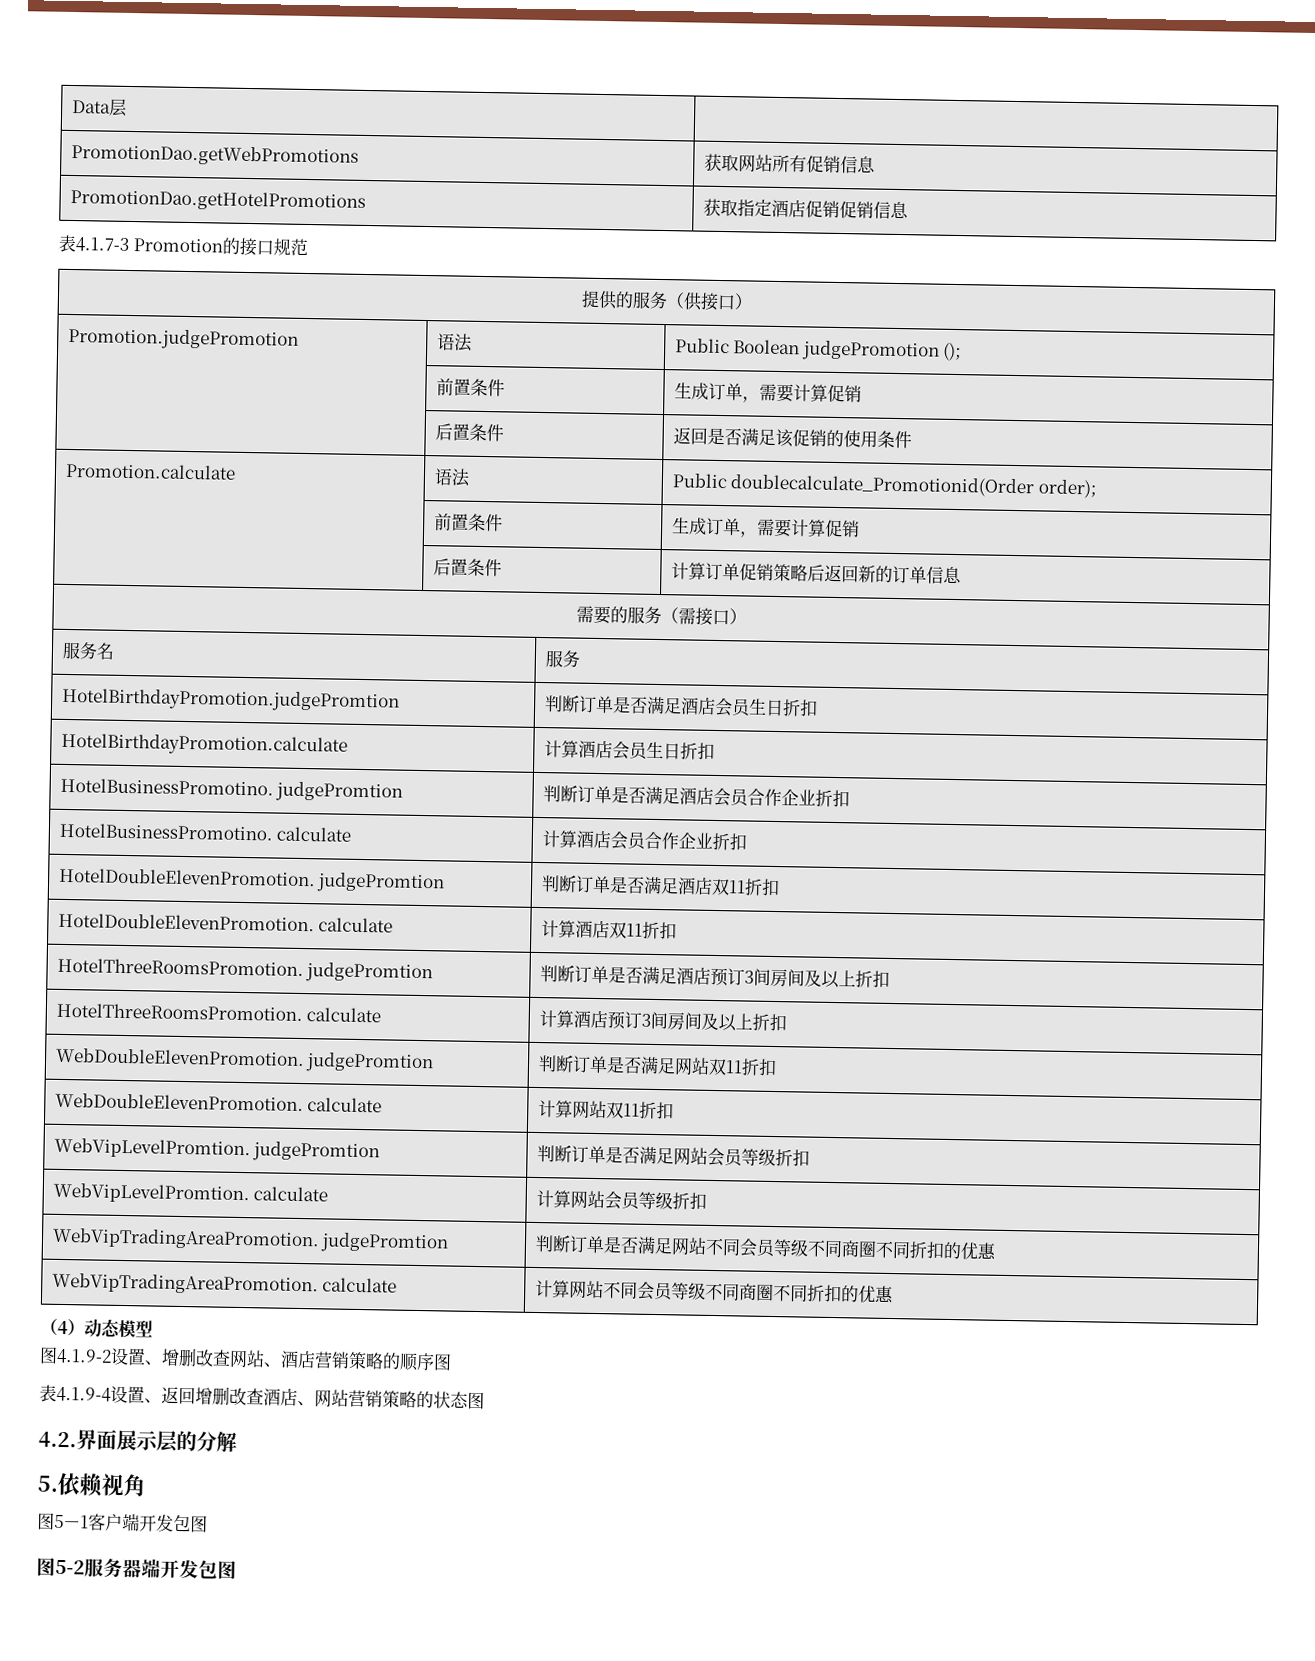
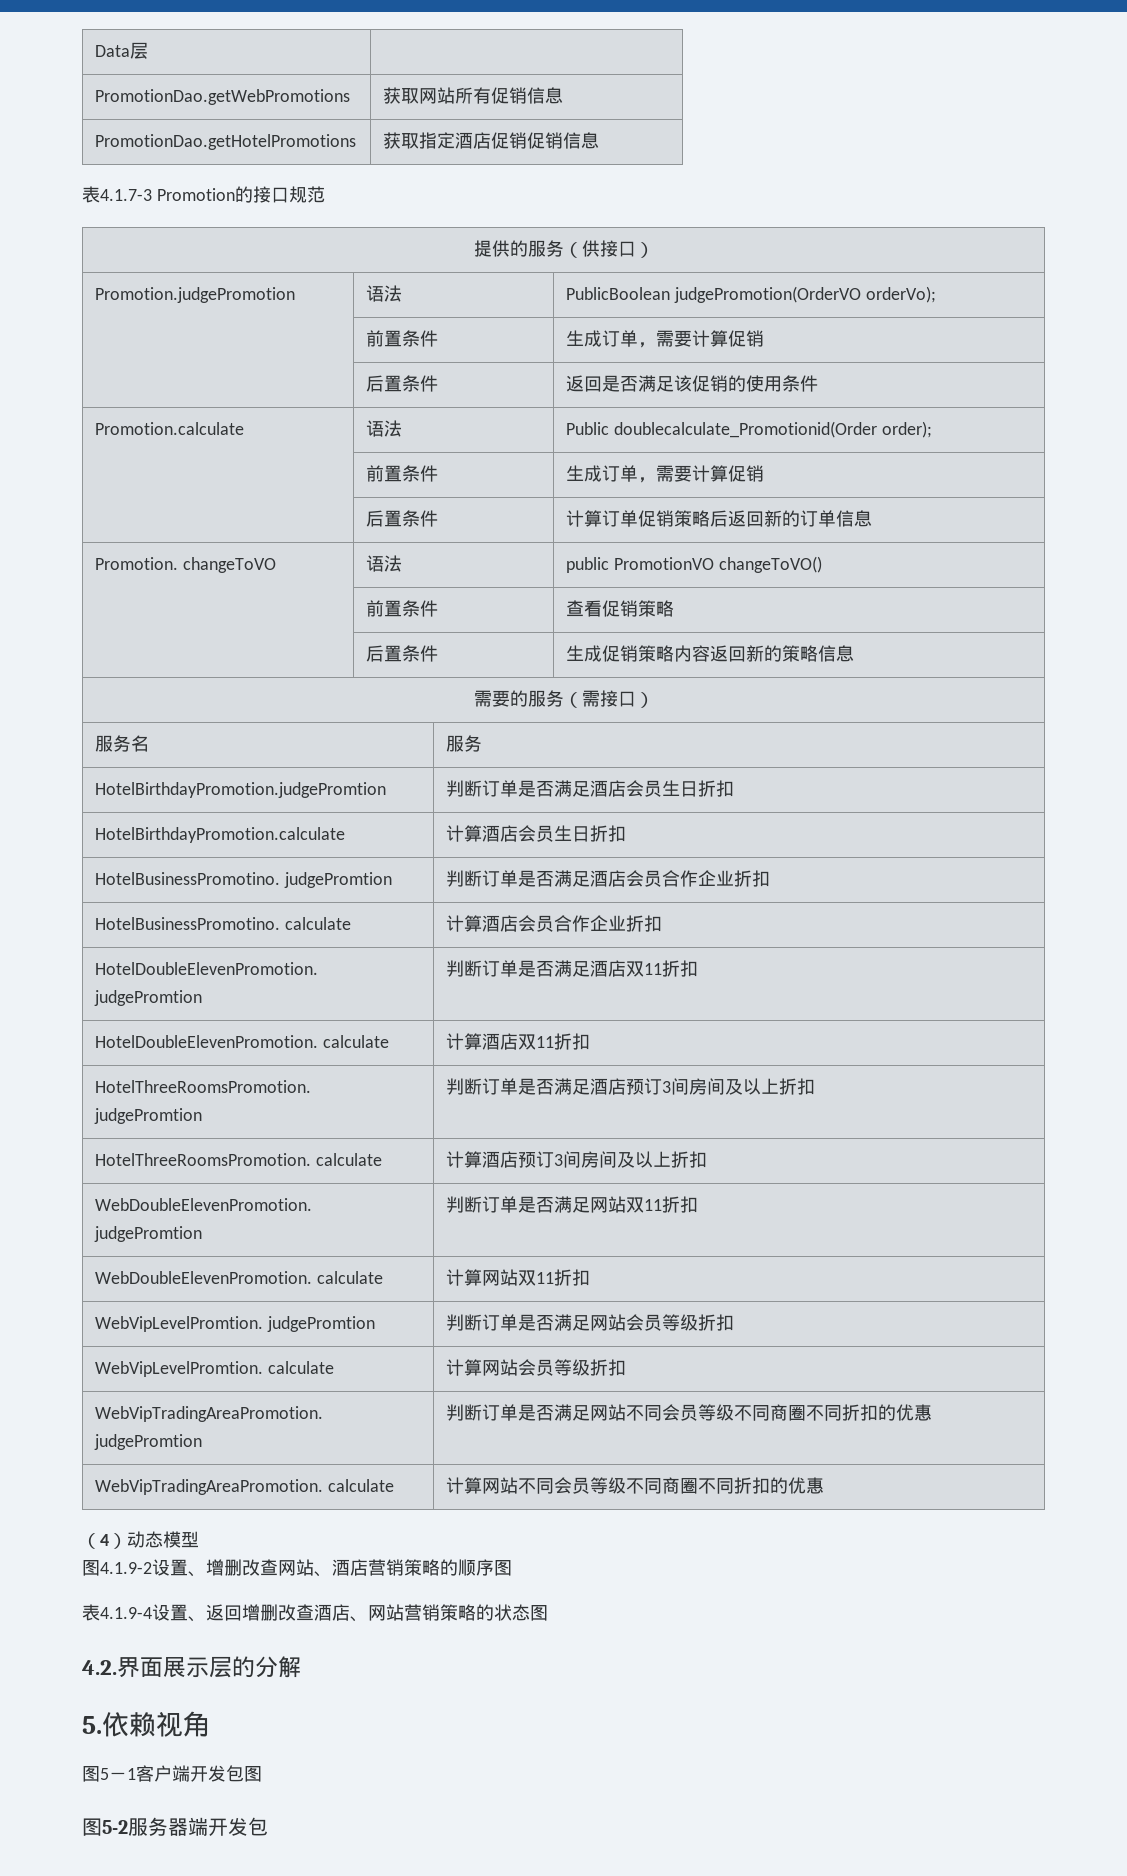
- Promotion.judgePromotion | 语法 | Public Boolean judgePromotion ();
+ Promotion.judgePromotion | 语法 | PublicBoolean judgePromotion(OrderVO orderVo);
+ Promotion. changeToVO | 语法 | public PromotionVO changeToVO()
+ | 前置条件 | 查看促销策略
+ | 后置条件 | 生成促销策略内容返回新的策略信息
- 图5-2服务器端开发包图
+ 图5-2服务器端开发包

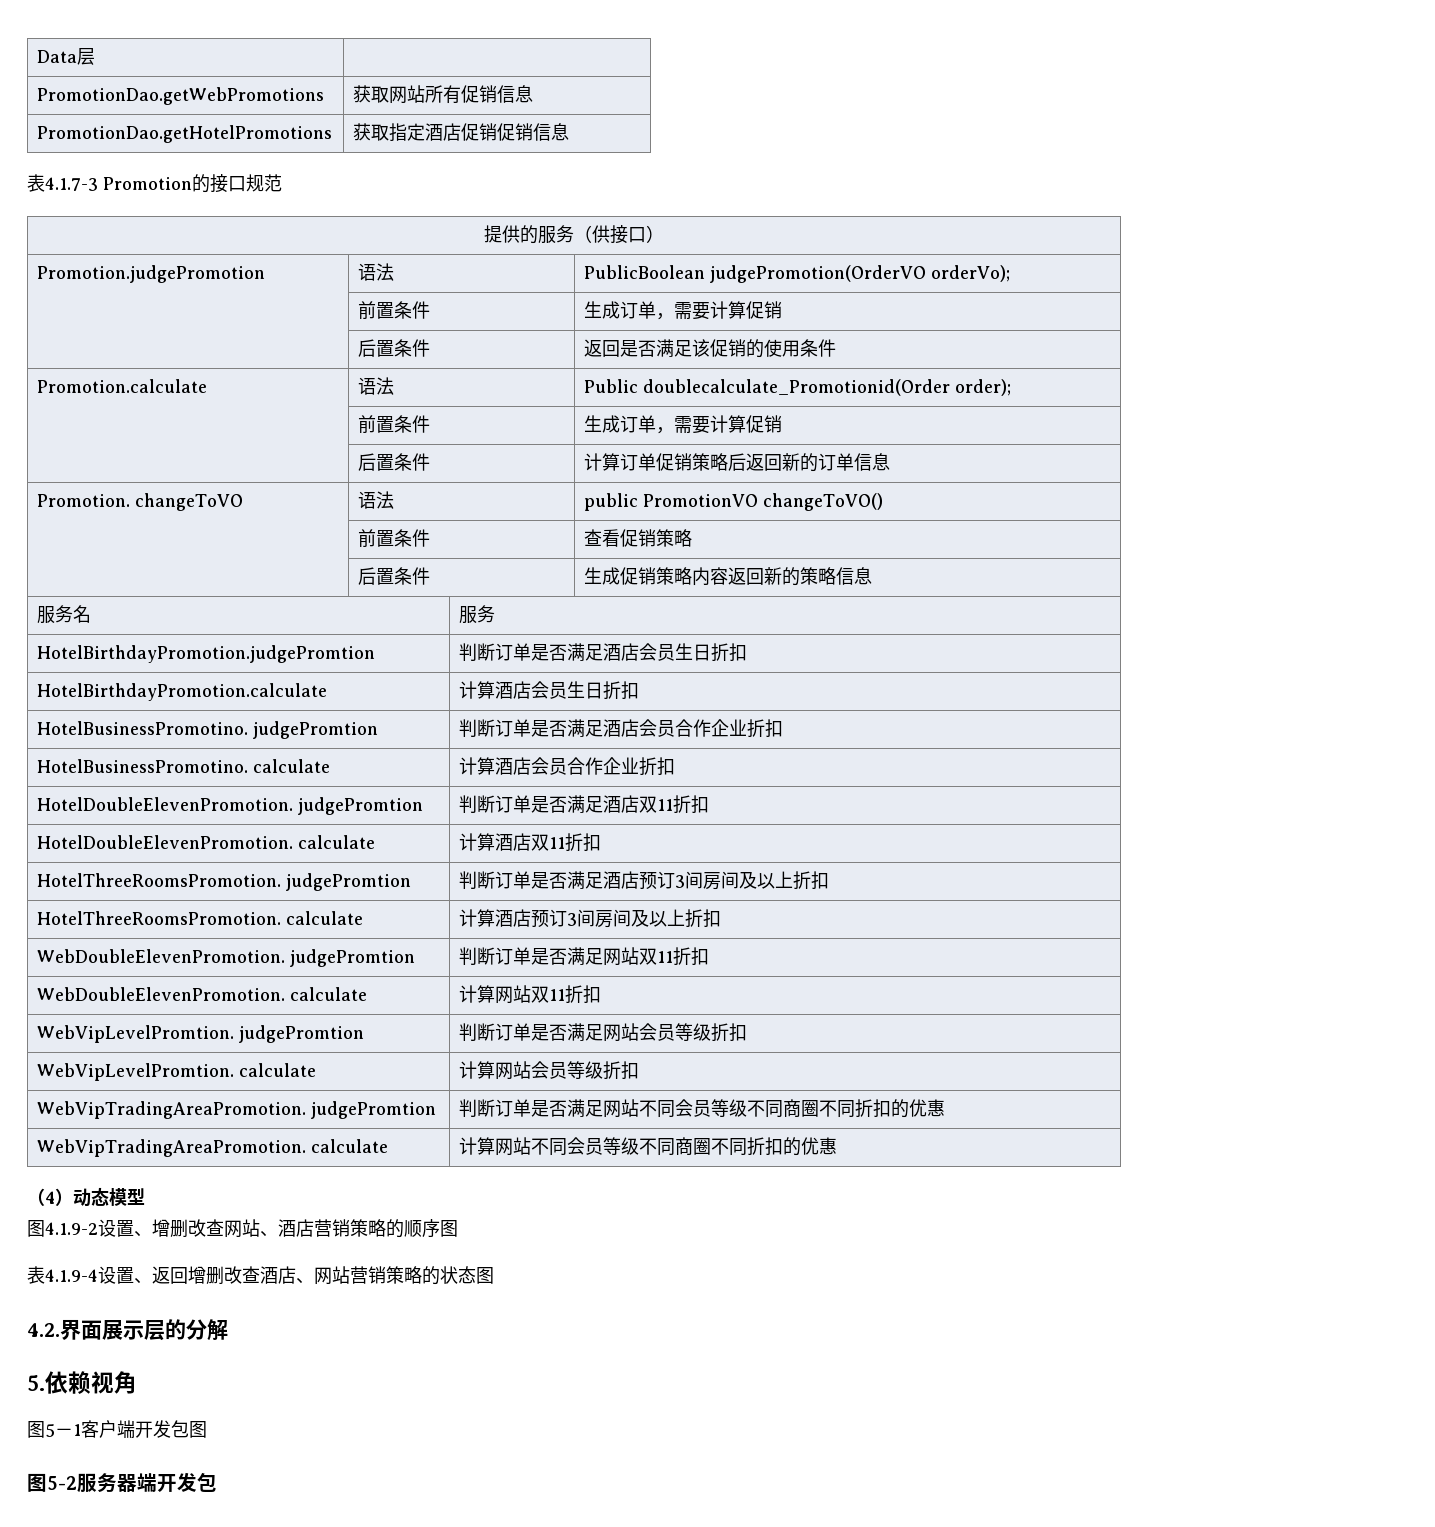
- 需要的服务（需接口）

